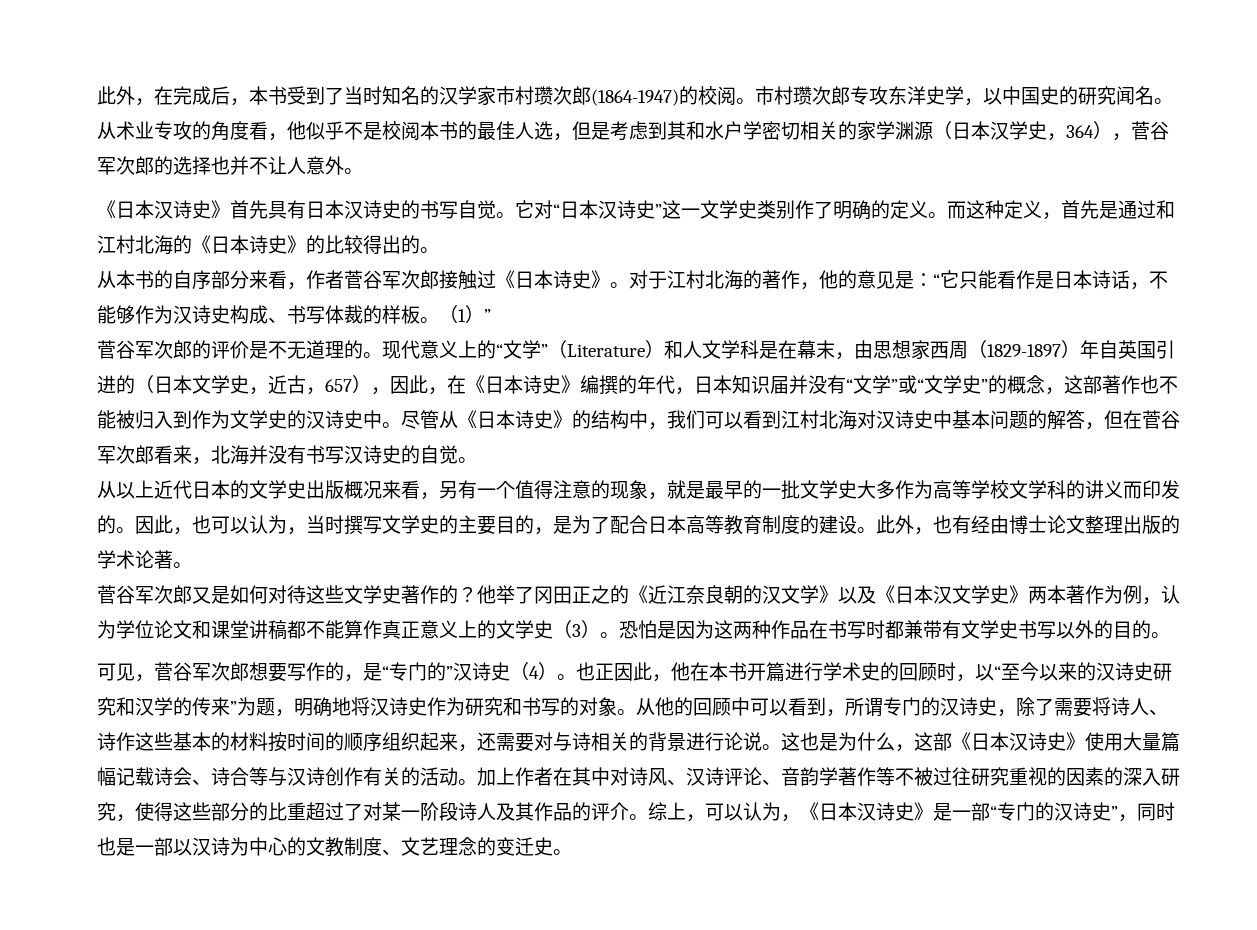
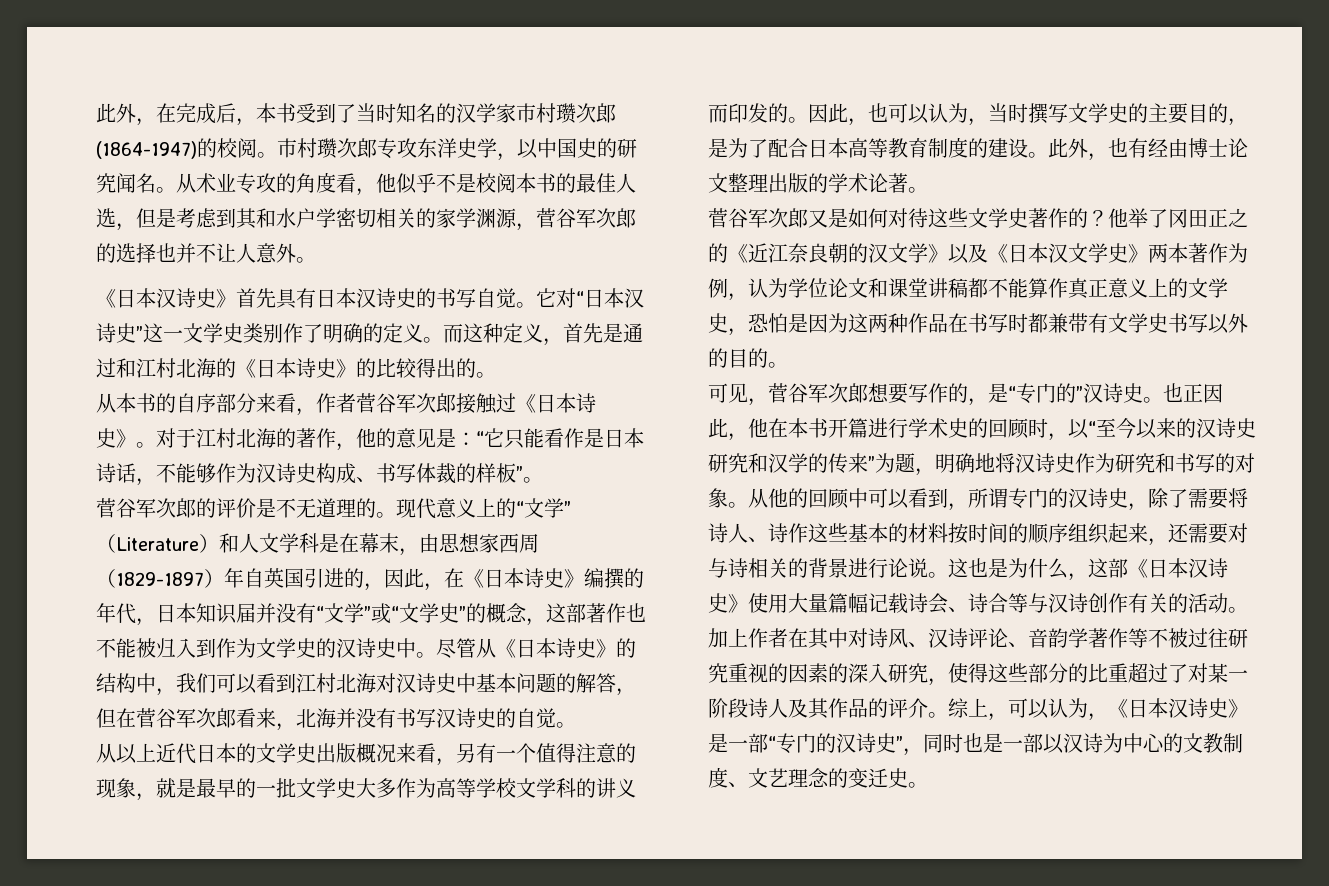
- 从术业专攻的角度看，他似乎不是校阅本书的最佳人选，但是考虑到其和水户学密切相关的家学渊源（日本汉学史，364），菅谷军次郎的选择也并不让人意外。
+ 从术业专攻的角度看，他似乎不是校阅本书的最佳人选，但是考虑到其和水户学密切相关的家学渊源，菅谷军次郎的选择也并不让人意外。
- 对于江村北海的著作，他的意见是：“它只能看作是日本诗话，不能够作为汉诗史构成、书写体裁的样板。（1）”
+ 对于江村北海的著作，他的意见是：“它只能看作是日本诗话，不能够作为汉诗史构成、书写体裁的样板”。
- 现代意义上的“文学”（Literature）和人文学科是在幕末，由思想家西周（1829-1897）年自英国引进的（日本文学史，近古，657），因此，在《日本诗史》编撰的年代，日本知识届并没有“文学”或“文学史”的概念，这部著作也不能被归入到作为文学史的汉诗史中。
+ 现代意义上的“文学”（Literature）和人文学科是在幕末，由思想家西周（1829-1897）年自英国引进的，因此，在《日本诗史》编撰的年代，日本知识届并没有“文学”或“文学史”的概念，这部著作也不能被归入到作为文学史的汉诗史中。
- 他举了冈田正之的《近江奈良朝的汉文学》以及《日本汉文学史》两本著作为例，认为学位论文和课堂讲稿都不能算作真正意义上的文学史（3）。恐怕是因为这两种作品在书写时都兼带有文学史书写以外的目的。
+ 他举了冈田正之的《近江奈良朝的汉文学》以及《日本汉文学史》两本著作为例，认为学位论文和课堂讲稿都不能算作真正意义上的文学史，恐怕是因为这两种作品在书写时都兼带有文学史书写以外的目的。
- 可见，菅谷军次郎想要写作的，是“专门的”汉诗史（4）。
+ 可见，菅谷军次郎想要写作的，是“专门的”汉诗史。

